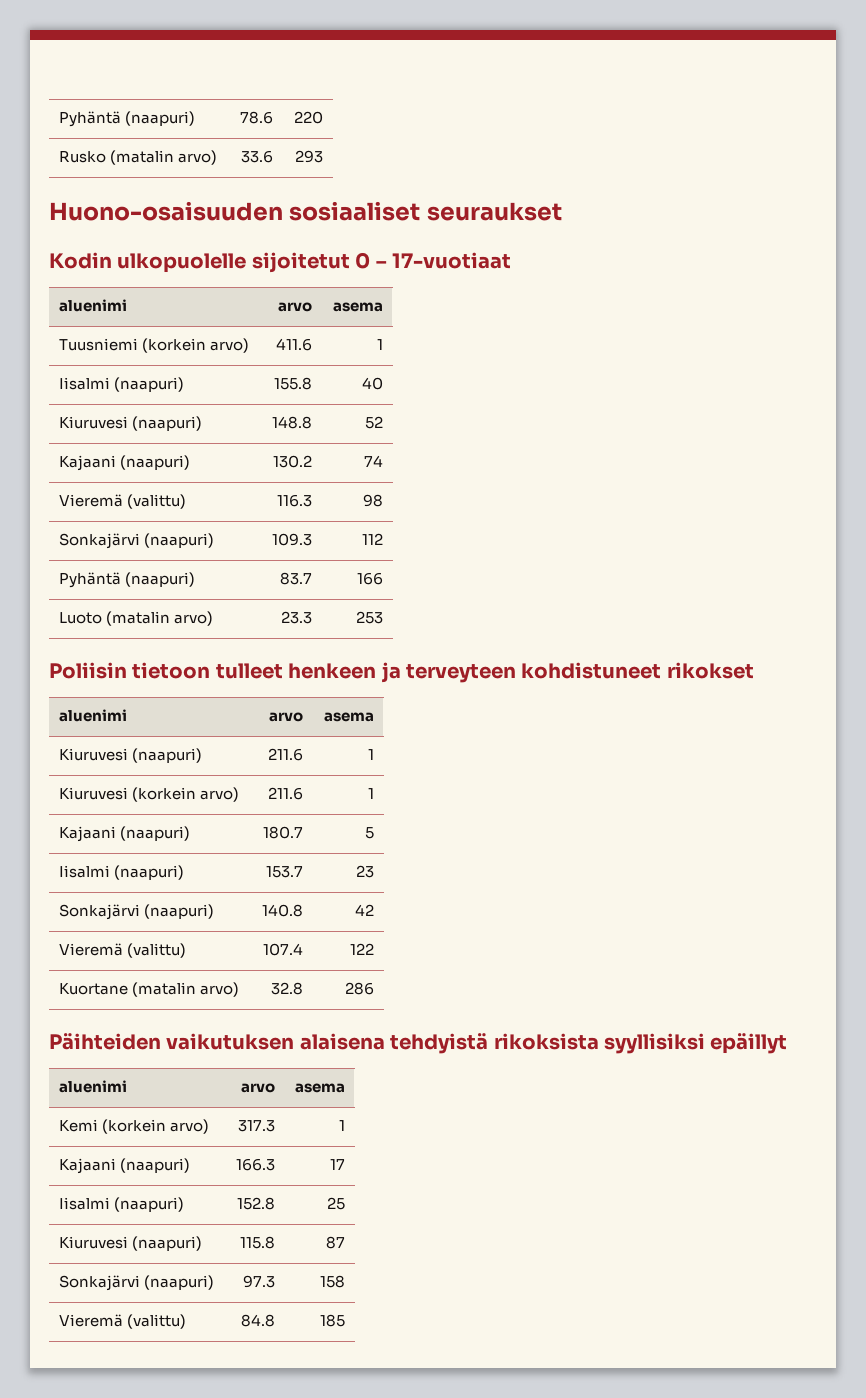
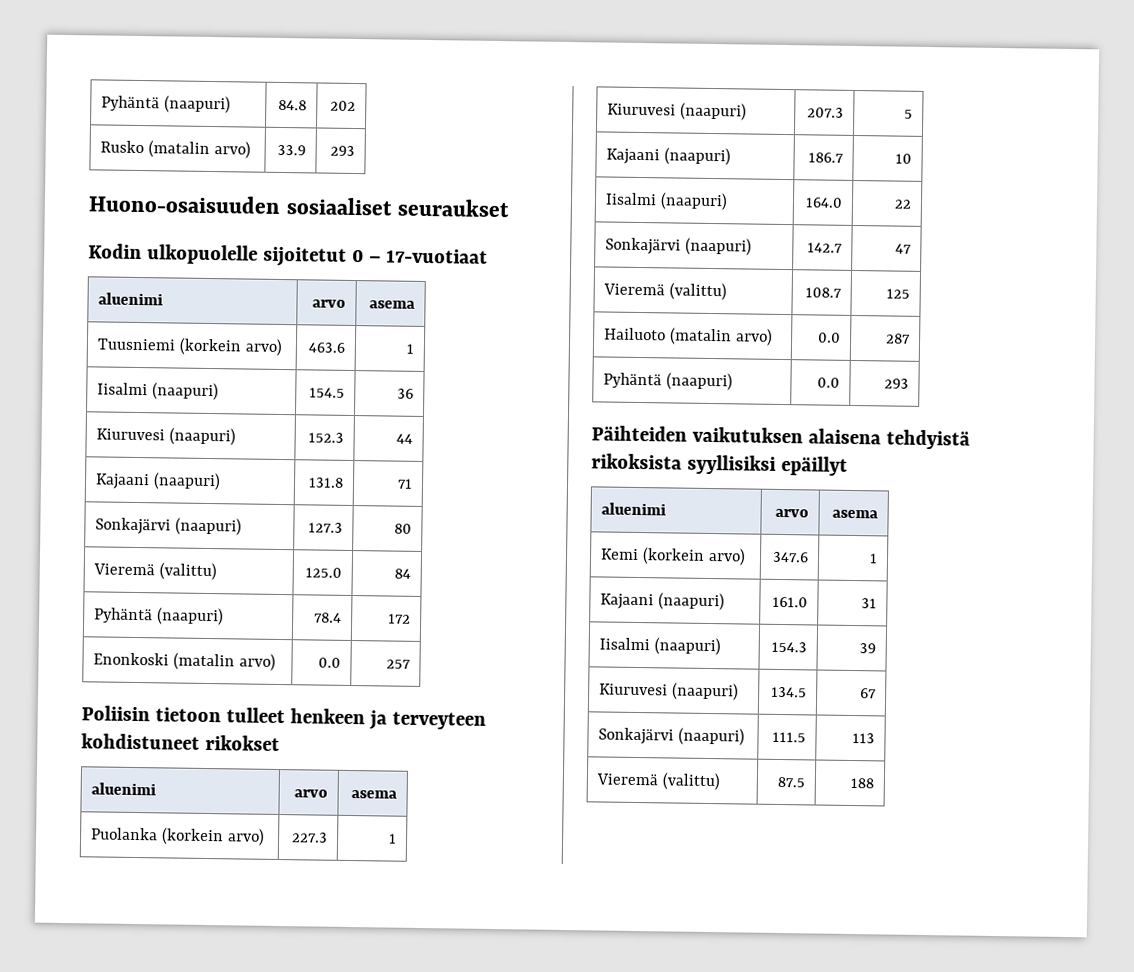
- Pyhäntä (naapuri) | 78.6 | 220
+ Pyhäntä (naapuri) | 84.8 | 202
- Rusko (matalin arvo) | 33.6 | 293
+ Rusko (matalin arvo) | 33.9 | 293
- Tuusniemi (korkein arvo) | 411.6 | 1
+ Tuusniemi (korkein arvo) | 463.6 | 1
- Iisalmi (naapuri) | 155.8 | 40
- Kiuruvesi (naapuri) | 148.8 | 52
- Kajaani (naapuri) | 130.2 | 74
- Vieremä (valittu) | 116.3 | 98
- Sonkajärvi (naapuri) | 109.3 | 112
- Pyhäntä (naapuri) | 83.7 | 166
- Luoto (matalin arvo) | 23.3 | 253
+ Iisalmi (naapuri) | 154.5 | 36
+ Kiuruvesi (naapuri) | 152.3 | 44
+ Kajaani (naapuri) | 131.8 | 71
+ Sonkajärvi (naapuri) | 127.3 | 80
+ Vieremä (valittu) | 125.0 | 84
+ Pyhäntä (naapuri) | 78.4 | 172
+ Enonkoski (matalin arvo) | 0.0 | 257
- Kiuruvesi (naapuri) | 211.6 | 1
- Kiuruvesi (korkein arvo) | 211.6 | 1
- Kajaani (naapuri) | 180.7 | 5
- Iisalmi (naapuri) | 153.7 | 23
- Sonkajärvi (naapuri) | 140.8 | 42
- Vieremä (valittu) | 107.4 | 122
- Kuortane (matalin arvo) | 32.8 | 286
+ Puolanka (korkein arvo) | 227.3 | 1
+ Kiuruvesi (naapuri) | 207.3 | 5
+ Kajaani (naapuri) | 186.7 | 10
+ Iisalmi (naapuri) | 164.0 | 22
+ Sonkajärvi (naapuri) | 142.7 | 47
+ Vieremä (valittu) | 108.7 | 125
+ Hailuoto (matalin arvo) | 0.0 | 287
+ Pyhäntä (naapuri) | 0.0 | 293
- Kemi (korkein arvo) | 317.3 | 1
- Kajaani (naapuri) | 166.3 | 17
- Iisalmi (naapuri) | 152.8 | 25
- Kiuruvesi (naapuri) | 115.8 | 87
- Sonkajärvi (naapuri) | 97.3 | 158
- Vieremä (valittu) | 84.8 | 185
+ Kemi (korkein arvo) | 347.6 | 1
+ Kajaani (naapuri) | 161.0 | 31
+ Iisalmi (naapuri) | 154.3 | 39
+ Kiuruvesi (naapuri) | 134.5 | 67
+ Sonkajärvi (naapuri) | 111.5 | 113
+ Vieremä (valittu) | 87.5 | 188

